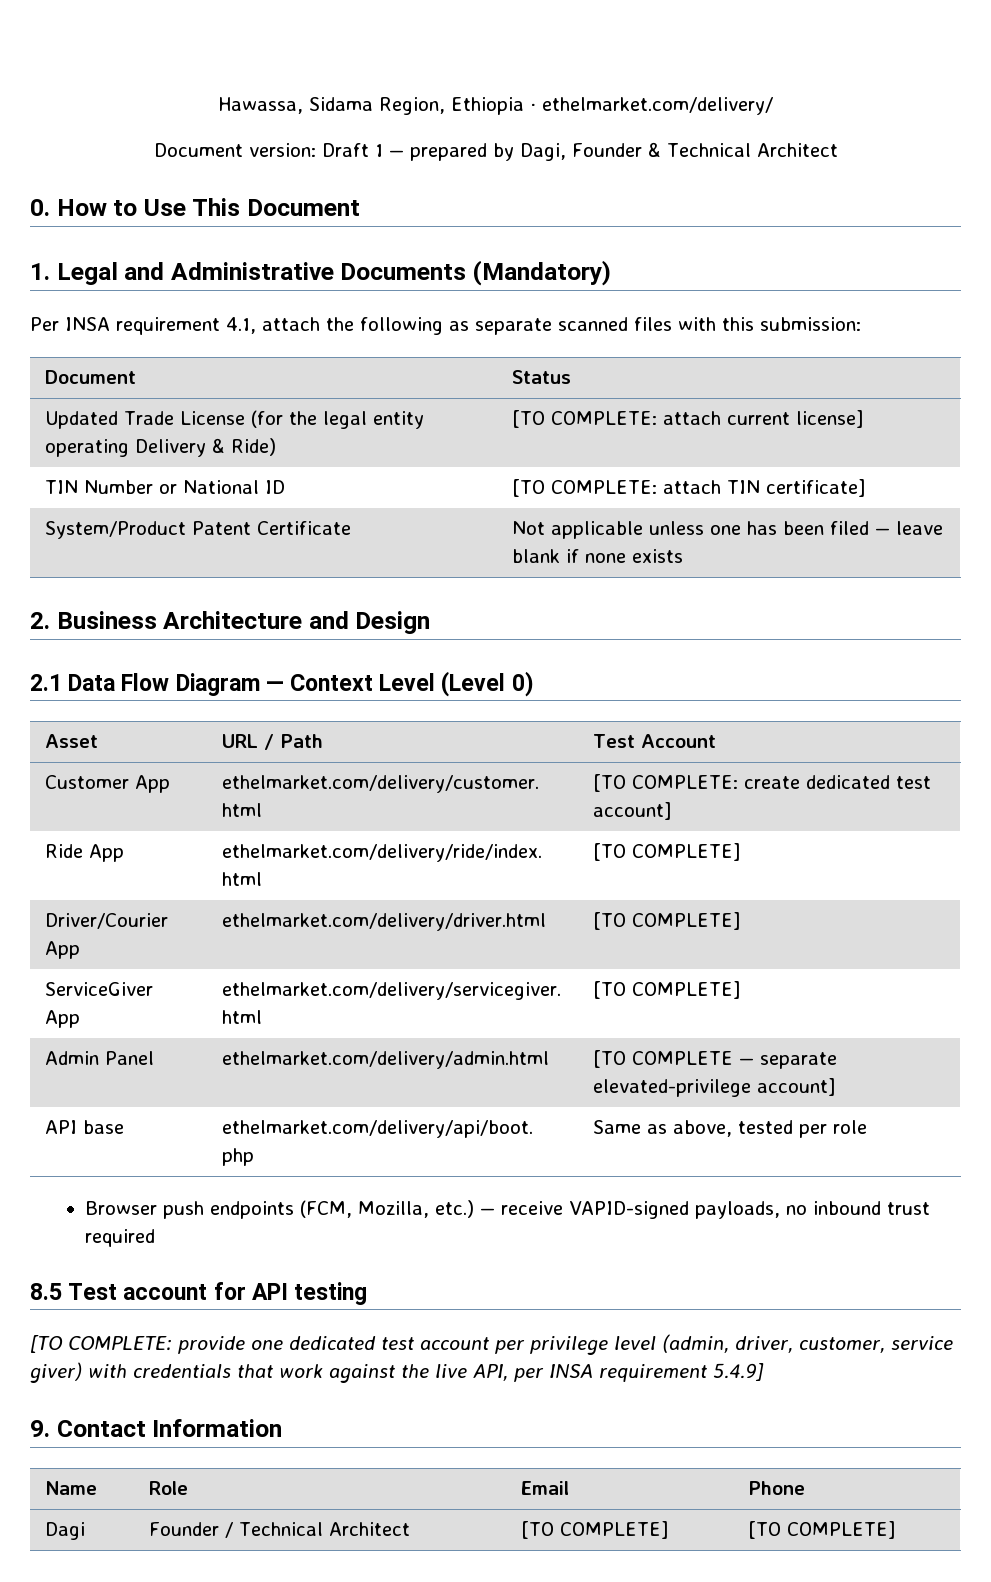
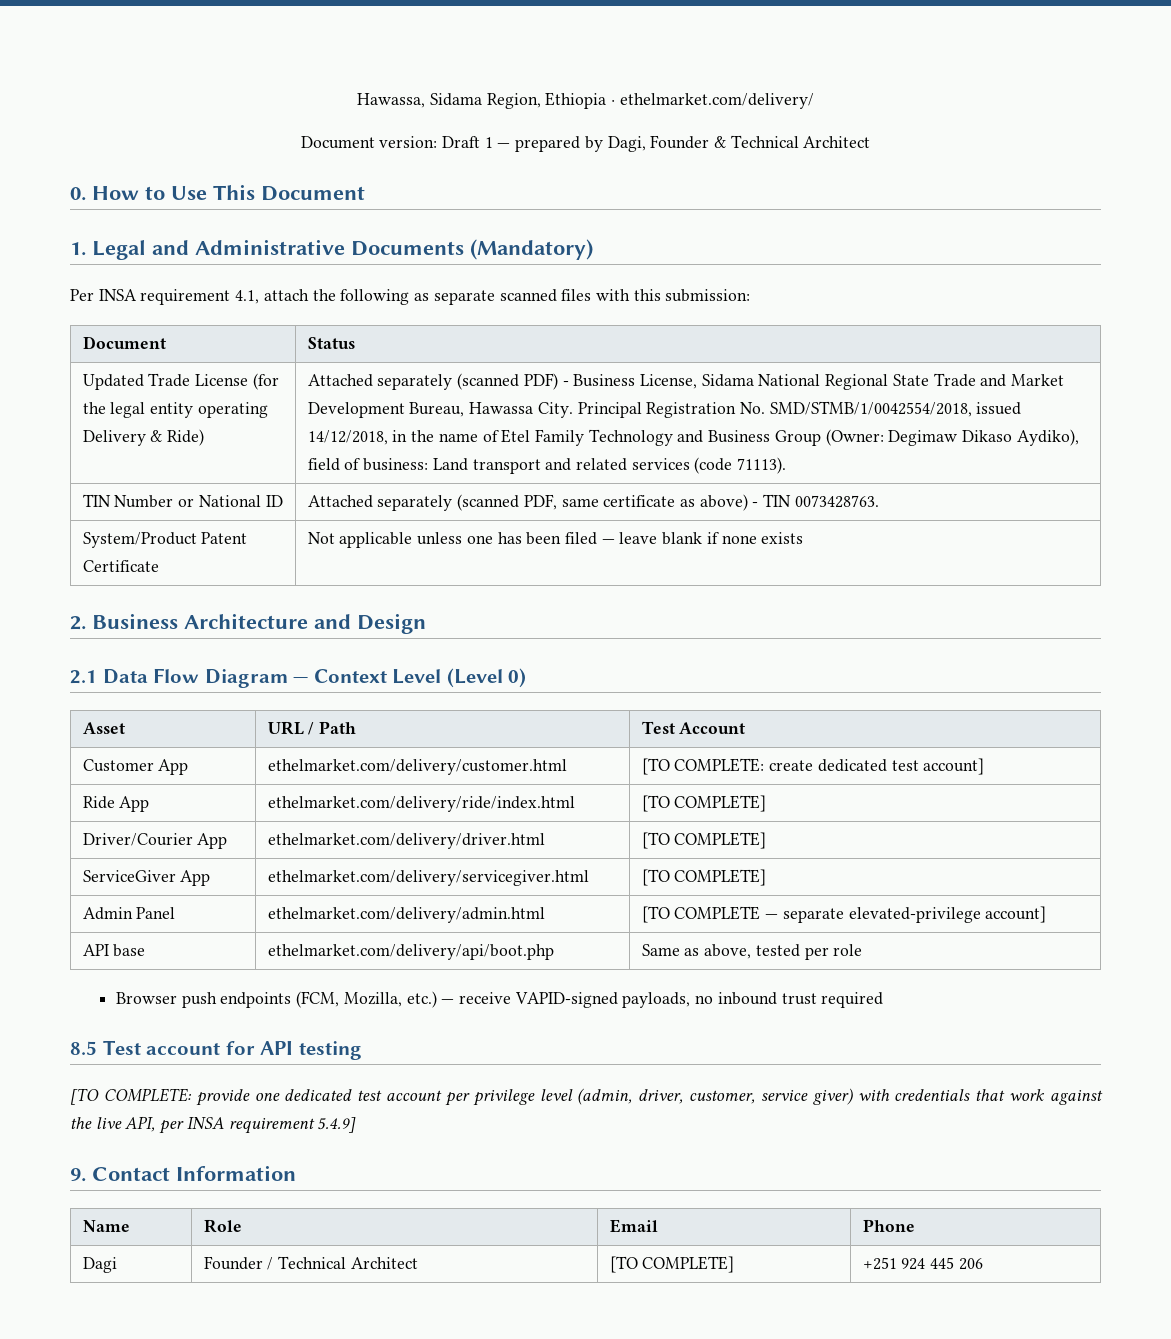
- [TO COMPLETE: attach current license]
+ Attached separately (scanned PDF) - Business License, Sidama National Regional State Trade and Market Development Bureau, Hawassa City. Principal Registration No. SMD/STMB/1/0042554/2018, issued 14/12/2018, in the name of Etel Family Technology and Business Group (Owner: Degimaw Dikaso Aydiko), field of business: Land transport and related services (code 71113).
- TIN Number or National ID | [TO COMPLETE: attach TIN certificate]
+ TIN Number or National ID | Attached separately (scanned PDF, same certificate as above) - TIN 0073428763.
- Dagi | Founder / Technical Architect | [TO COMPLETE] | [TO COMPLETE]
+ Dagi | Founder / Technical Architect | [TO COMPLETE] | +251 924 445 206

